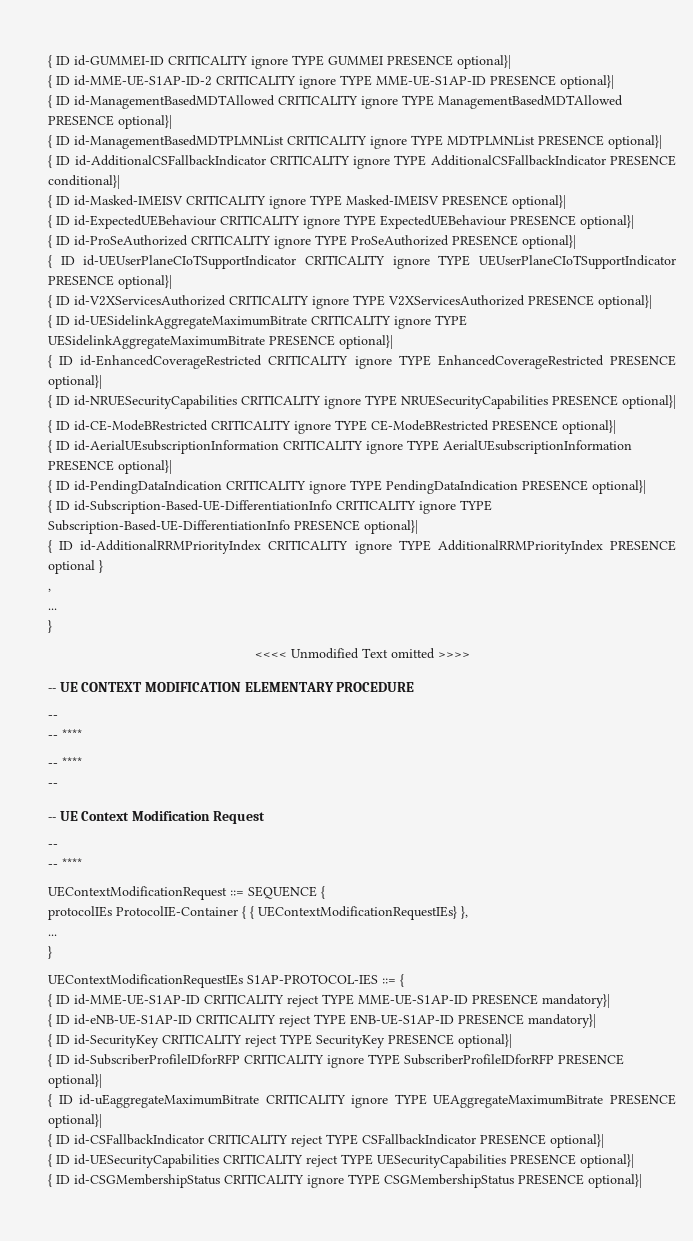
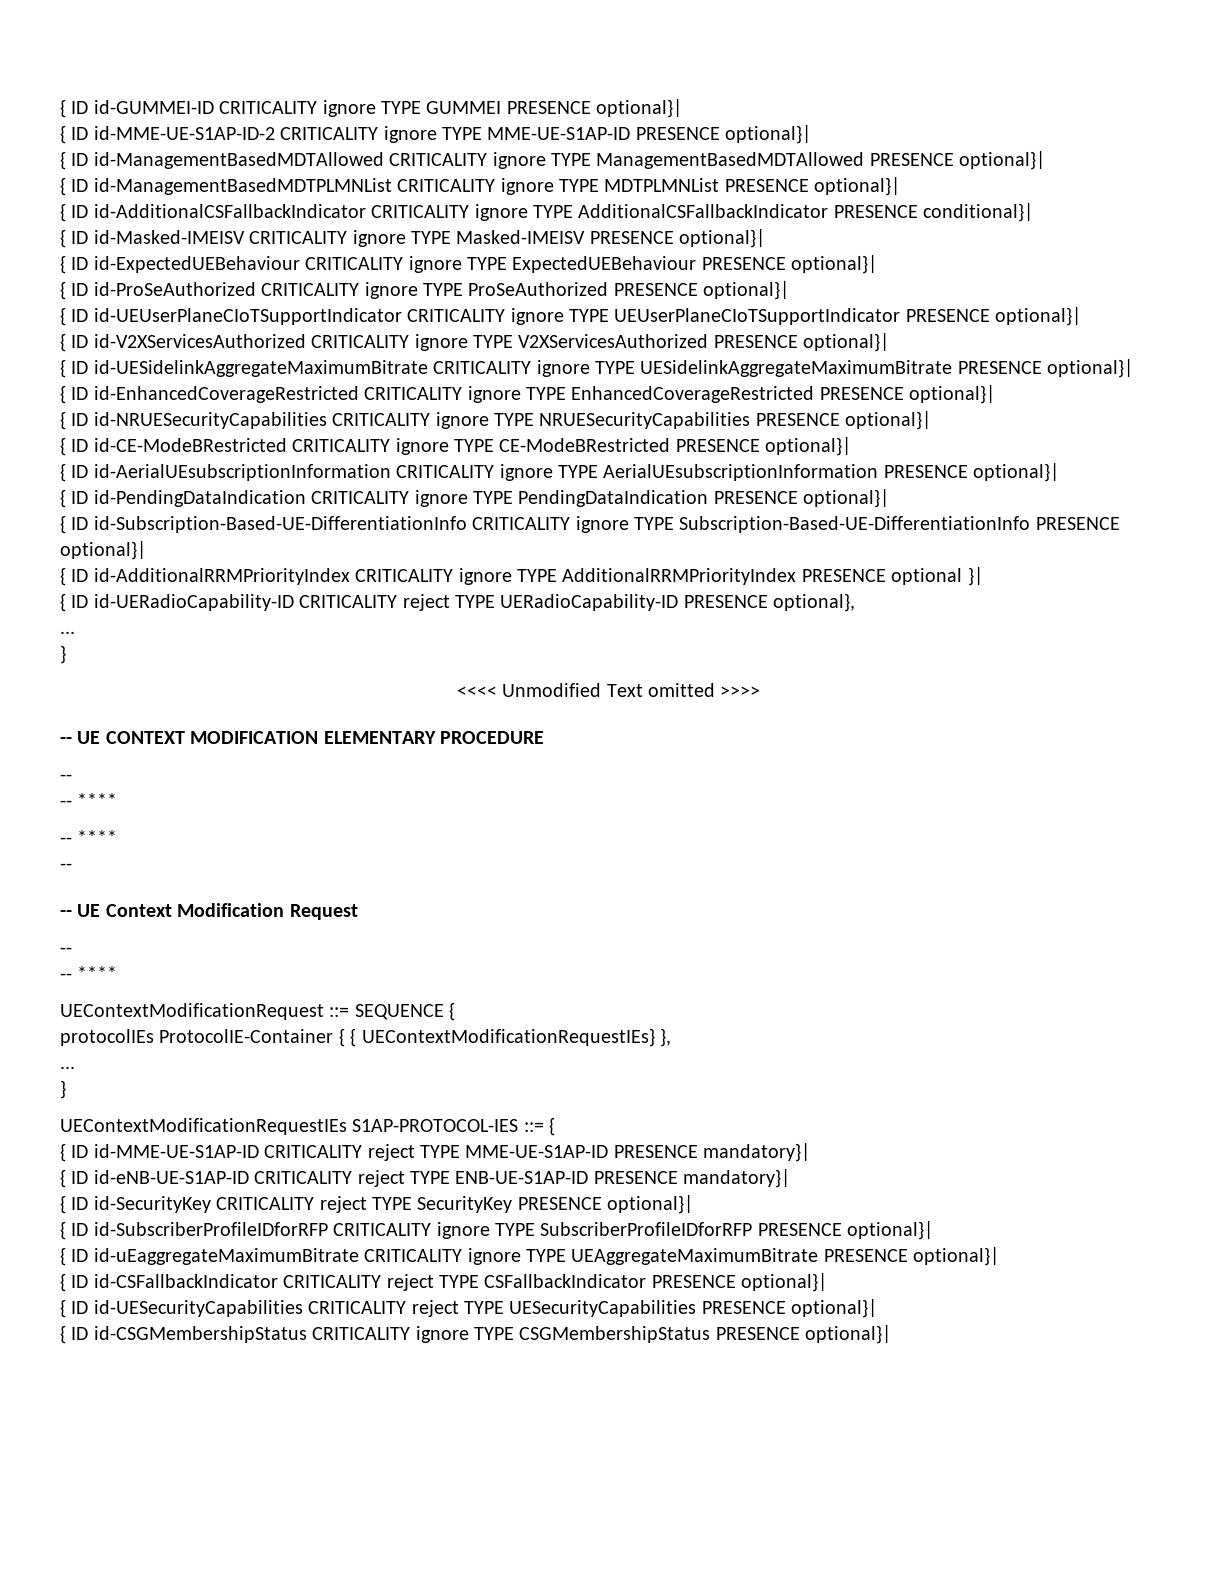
- { ID id-AdditionalRRMPriorityIndex CRITICALITY ignore TYPE AdditionalRRMPriorityIndex PRESENCE optional }
- ,
+ { ID id-AdditionalRRMPriorityIndex CRITICALITY ignore TYPE AdditionalRRMPriorityIndex PRESENCE optional }|
+ { ID id-UERadioCapability-ID CRITICALITY reject TYPE UERadioCapability-ID PRESENCE optional},

